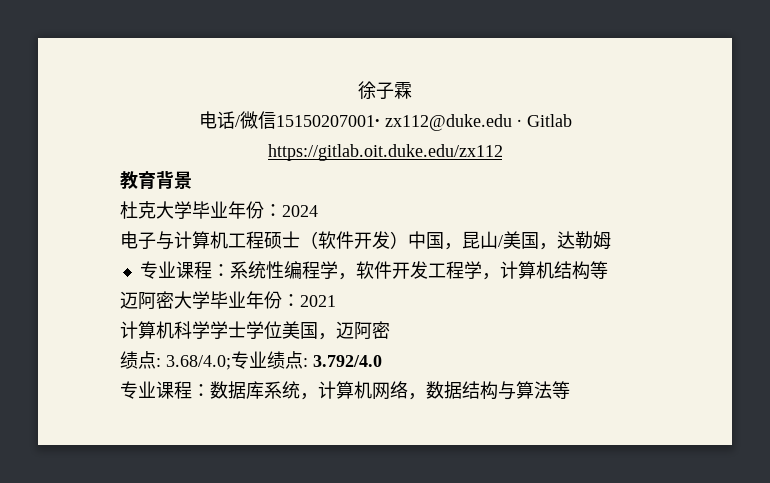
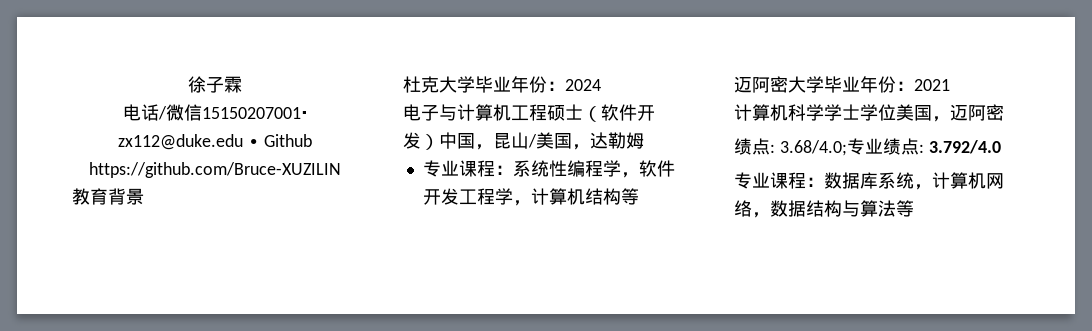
- 电话/微信15150207001∙ zx112@duke.edu ∙ Gitlab https://gitlab.oit.duke.edu/zx112
+ 电话/微信15150207001∙ zx112@duke.edu ∙ Github https://github.com/Bruce-XUZILIN

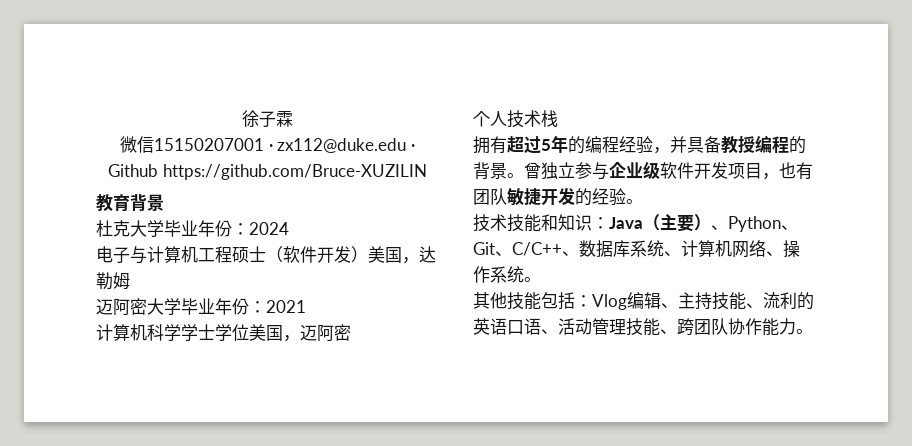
- 电话/微信15150207001∙ zx112@duke.edu ∙ Github https://github.com/Bruce-XUZILIN
+ 微信15150207001 ∙ zx112@duke.edu ∙ Github https://github.com/Bruce-XUZILIN
- 电子与计算机工程硕士（软件开发）中国，昆山/美国，达勒姆
+ 电子与计算机工程硕士（软件开发）美国，达勒姆
- 专业课程：系统性编程学，软件开发工程学，计算机结构等
- 绩点: 3.68/4.0;专业绩点: 3.792/4.0
- 专业课程：数据库系统，计算机网络，数据结构与算法等
+ 个人技术栈
+ 拥有超过5年的编程经验，并具备教授编程的背景。曾独立参与企业级软件开发项目，也有团队敏捷开发的经验。
+ 技术技能和知识：Java（主要）、Python、Git、C/C++、数据库系统、计算机网络、操作系统。
+ 其他技能包括：Vlog编辑、主持技能、流利的英语口语、活动管理技能、跨团队协作能力。

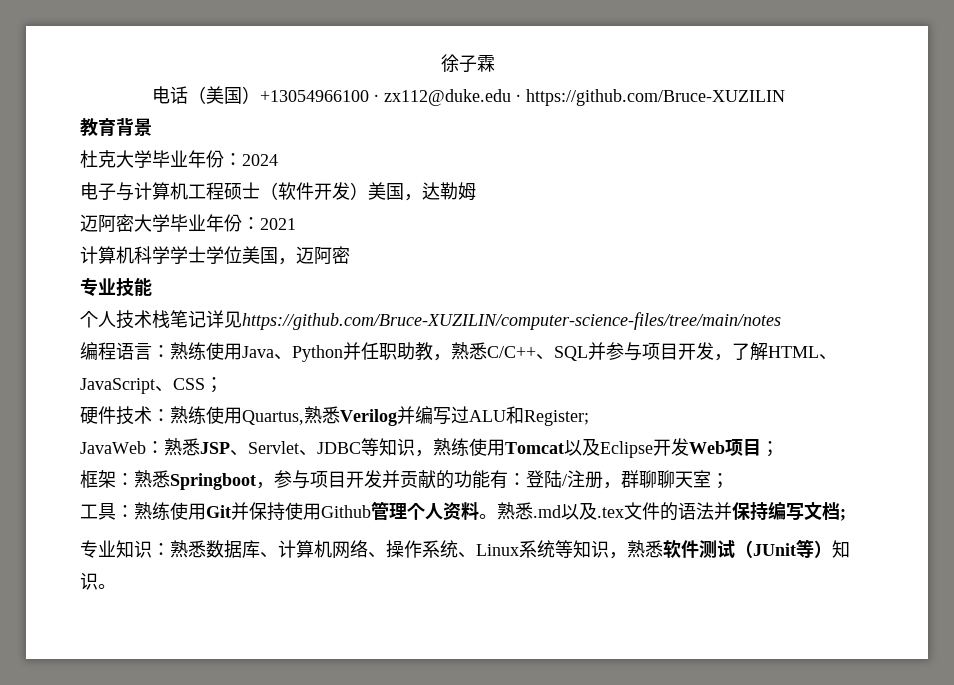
- 微信15150207001 ∙ zx112@duke.edu ∙ Github https://github.com/Bruce-XUZILIN
+ 电话（美国）+13054966100 ∙ zx112@duke.edu ∙ https://github.com/Bruce-XUZILIN
+ 专业技能
- 个人技术栈
- 拥有超过5年的编程经验，并具备教授编程的背景。曾独立参与企业级软件开发项目，也有团队敏捷开发的经验。
- 技术技能和知识：Java（主要）、Python、Git、C/C++、数据库系统、计算机网络、操作系统。
- 其他技能包括：Vlog编辑、主持技能、流利的英语口语、活动管理技能、跨团队协作能力。
+ 个人技术栈笔记详见https://github.com/Bruce-XUZILIN/computer-science-files/tree/main/notes
+ 编程语言：熟练使用Java、Python并任职助教，熟悉C/C++、SQL并参与项目开发，了解HTML、JavaScript、CSS；
+ 硬件技术：熟练使用Quartus,熟悉Verilog并编写过ALU和Register;
+ JavaWeb：熟悉JSP、Servlet、JDBC等知识，熟练使用Tomcat以及Eclipse开发Web项目；
+ 框架：熟悉Springboot，参与项目开发并贡献的功能有：登陆/注册，群聊聊天室；
+ 工具：熟练使用Git并保持使用Github管理个人资料。熟悉.md以及.tex文件的语法并保持编写文档;
+ 专业知识：熟悉数据库、计算机网络、操作系统、Linux系统等知识，熟悉软件测试（JUnit等）知识。

